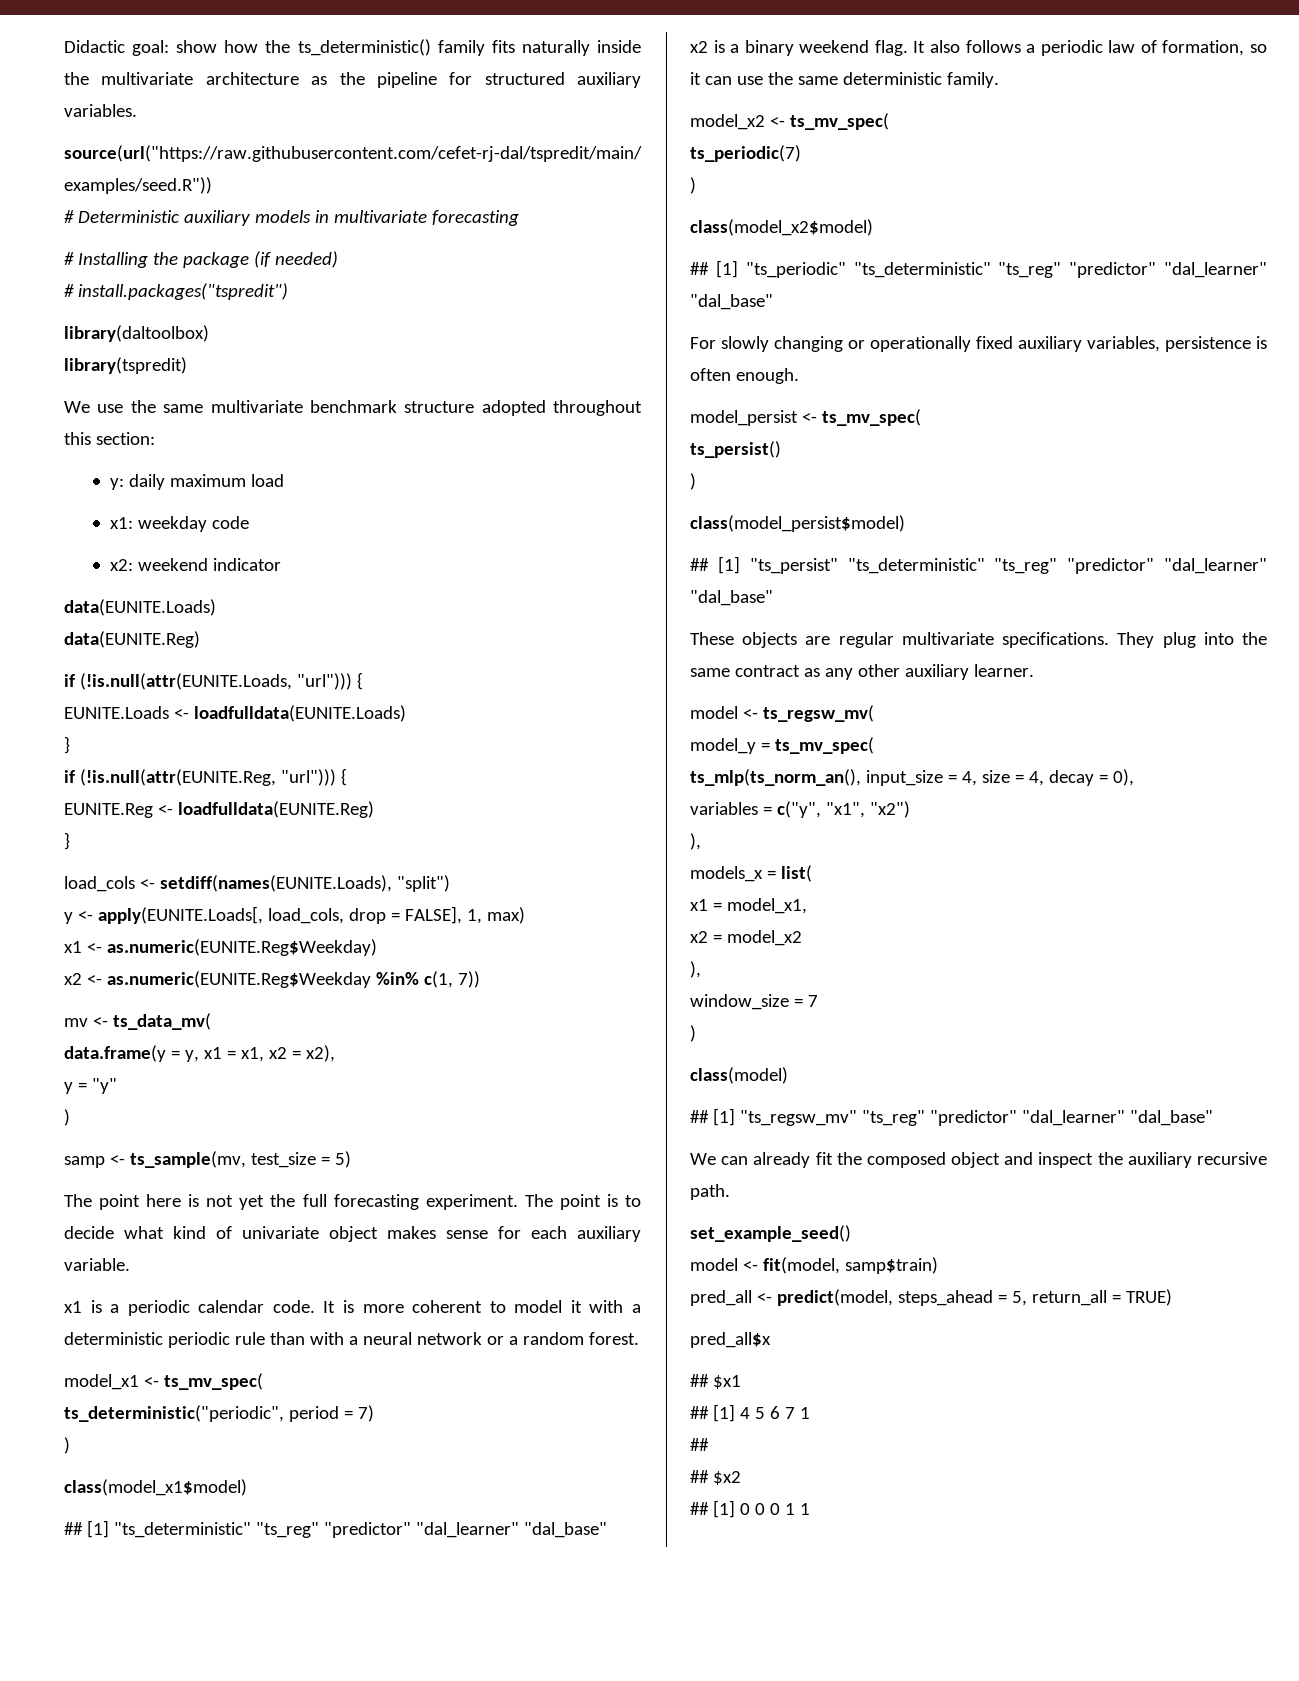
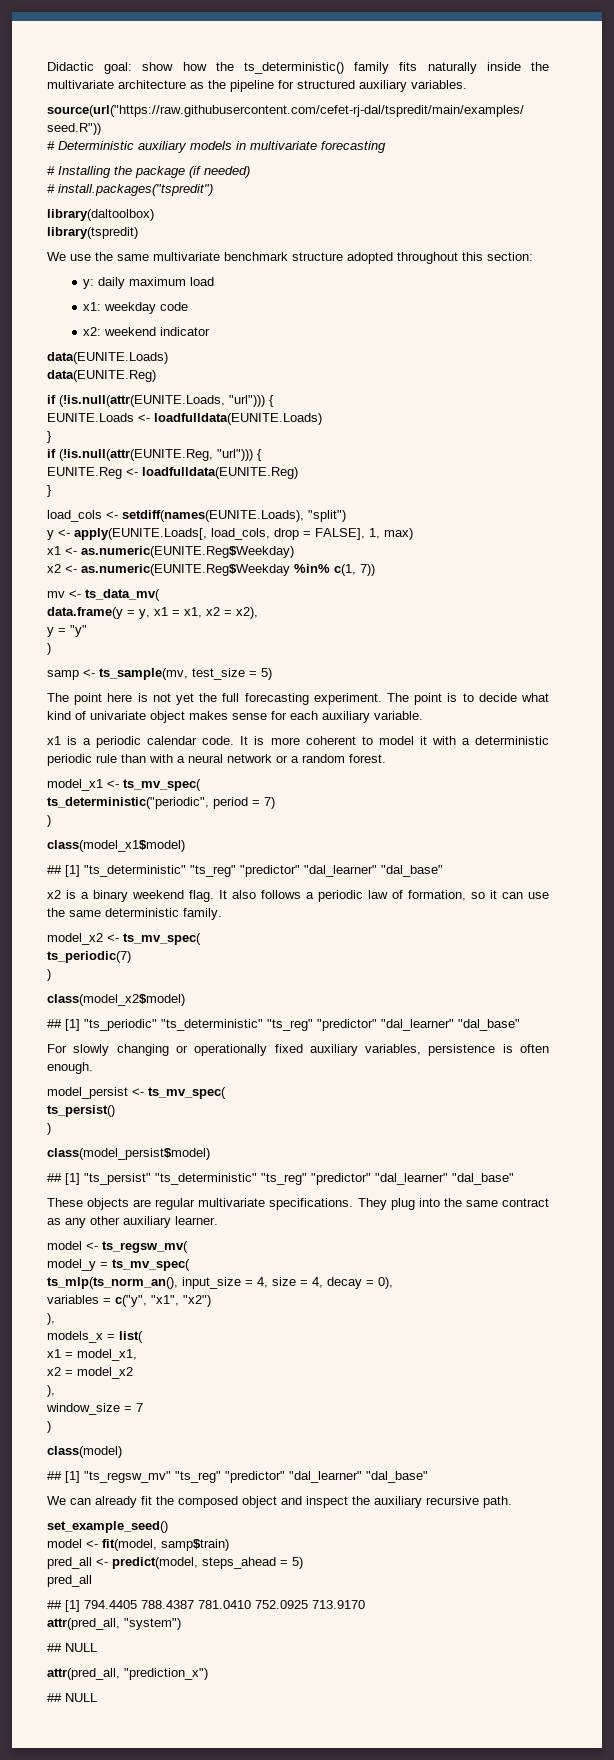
- pred_all <- predict(model, steps_ahead = 5, return_all = TRUE)
- pred_all$x
- ## $x1
- ## [1] 4 5 6 7 1
- ##
- ## $x2
- ## [1] 0 0 0 1 1
+ pred_all <- predict(model, steps_ahead = 5)
+ pred_all
+ ## [1] 794.4405 788.4387 781.0410 752.0925 713.9170
+ attr(pred_all, "system")
+ ## NULL
+ attr(pred_all, "prediction_x")
+ ## NULL

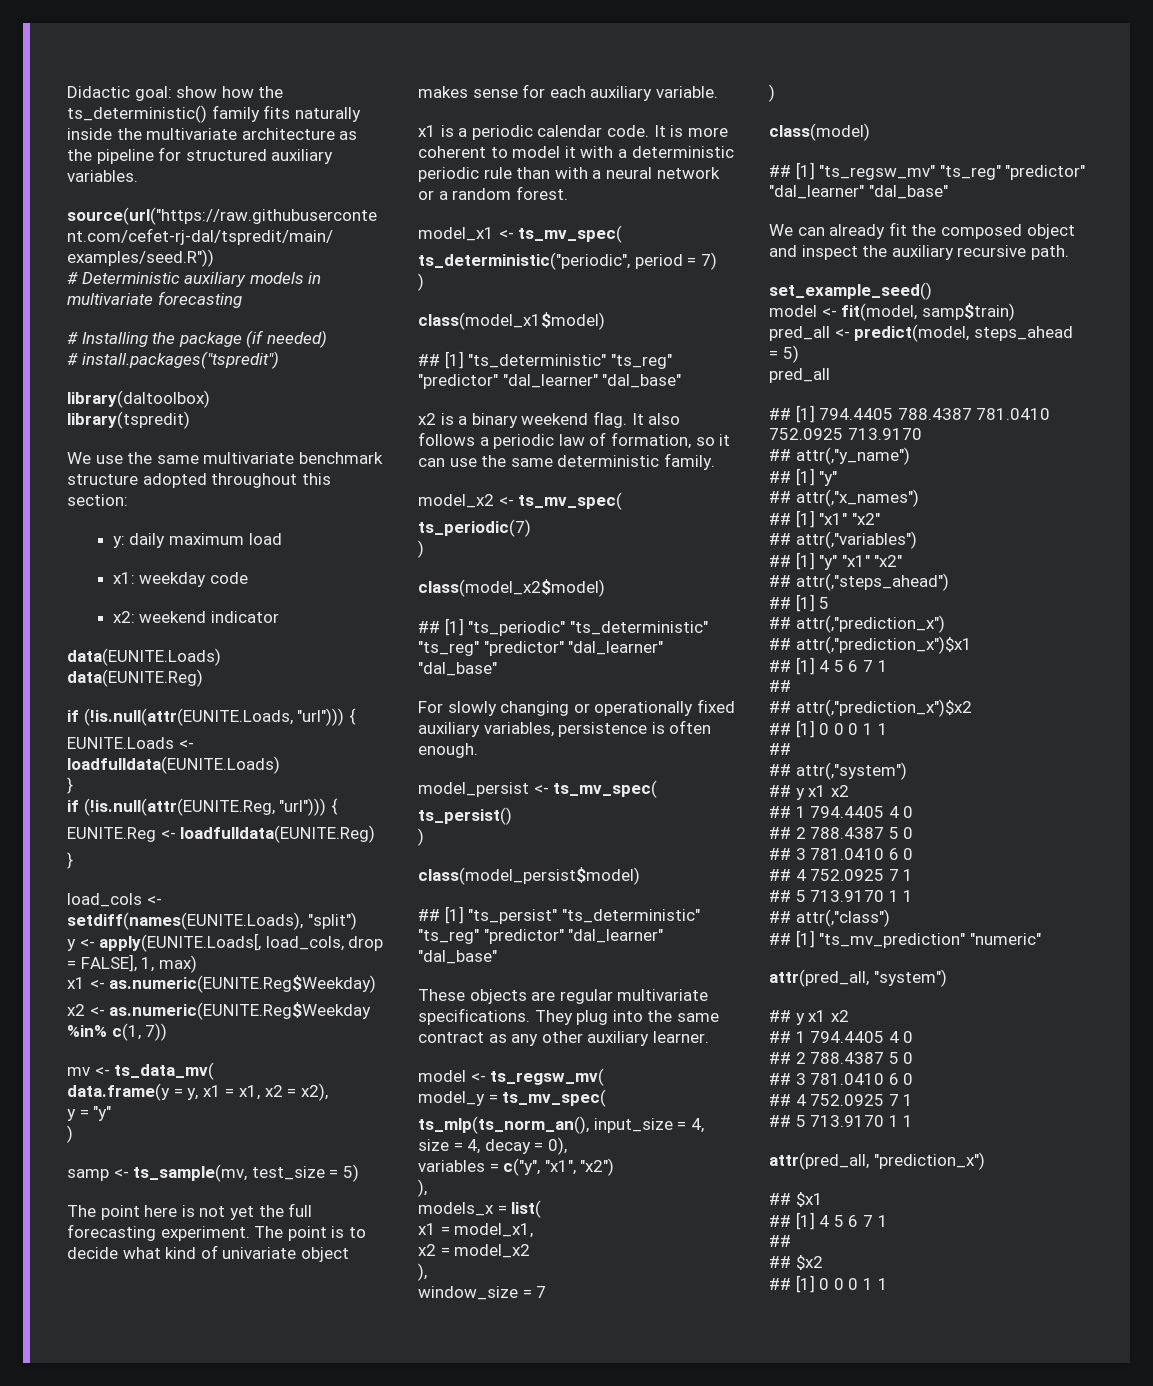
+ ## attr(,"y_name")
+ ## [1] "y"
+ ## attr(,"x_names")
+ ## [1] "x1" "x2"
+ ## attr(,"variables")
+ ## [1] "y" "x1" "x2"
+ ## attr(,"steps_ahead")
+ ## [1] 5
+ ## attr(,"prediction_x")
+ ## attr(,"prediction_x")$x1
+ ## [1] 4 5 6 7 1
+ ##
+ ## attr(,"prediction_x")$x2
+ ## [1] 0 0 0 1 1
+ ##
+ ## attr(,"system")
+ ## y x1 x2
+ ## 1 794.4405 4 0
+ ## 2 788.4387 5 0
+ ## 3 781.0410 6 0
+ ## 4 752.0925 7 1
+ ## 5 713.9170 1 1
+ ## attr(,"class")
+ ## [1] "ts_mv_prediction" "numeric"
  attr(pred_all, "system")
- ## NULL
+ ## y x1 x2
+ ## 1 794.4405 4 0
+ ## 2 788.4387 5 0
+ ## 3 781.0410 6 0
+ ## 4 752.0925 7 1
+ ## 5 713.9170 1 1
  attr(pred_all, "prediction_x")
- ## NULL
+ ## $x1
+ ## [1] 4 5 6 7 1
+ ##
+ ## $x2
+ ## [1] 0 0 0 1 1

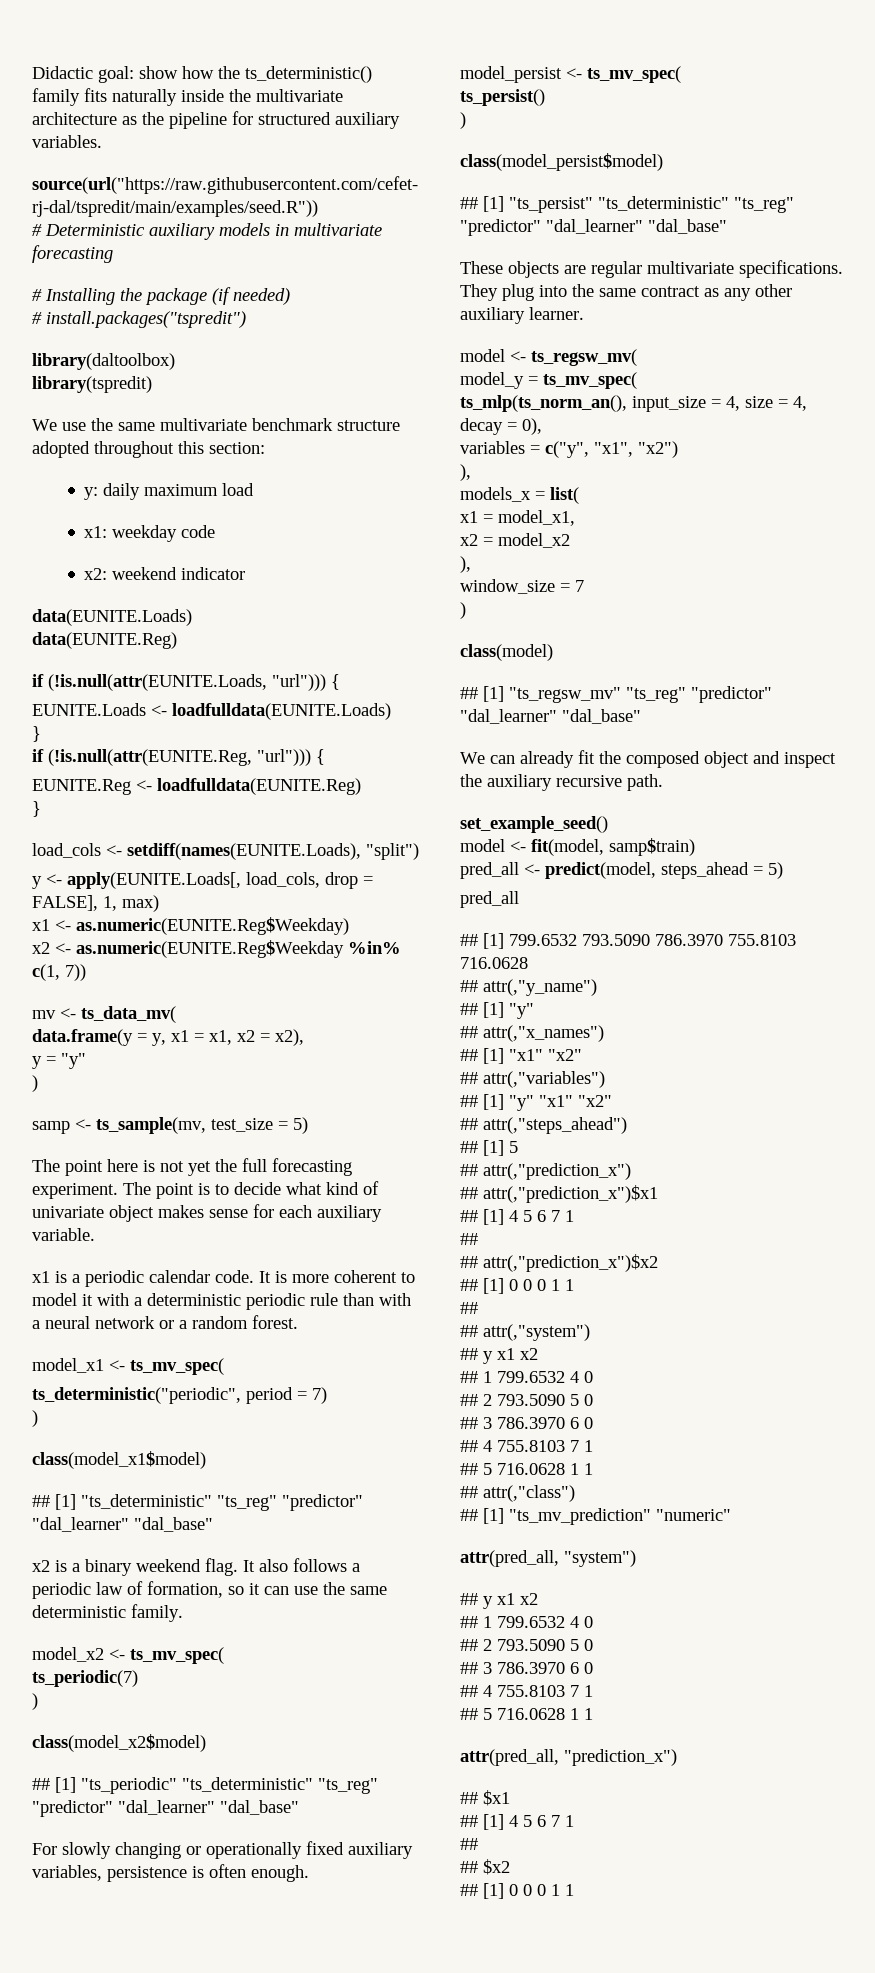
- ## [1] 794.4405 788.4387 781.0410 752.0925 713.9170
+ ## [1] 799.6532 793.5090 786.3970 755.8103 716.0628
  ## attr(,"system")
  ## y x1 x2
- ## 1 794.4405 4 0
- ## 2 788.4387 5 0
- ## 3 781.0410 6 0
- ## 4 752.0925 7 1
- ## 5 713.9170 1 1
+ ## 1 799.6532 4 0
+ ## 2 793.5090 5 0
+ ## 3 786.3970 6 0
+ ## 4 755.8103 7 1
+ ## 5 716.0628 1 1
  attr(pred_all, "system")
  ## y x1 x2
- ## 1 794.4405 4 0
- ## 2 788.4387 5 0
- ## 3 781.0410 6 0
- ## 4 752.0925 7 1
- ## 5 713.9170 1 1
+ ## 1 799.6532 4 0
+ ## 2 793.5090 5 0
+ ## 3 786.3970 6 0
+ ## 4 755.8103 7 1
+ ## 5 716.0628 1 1

